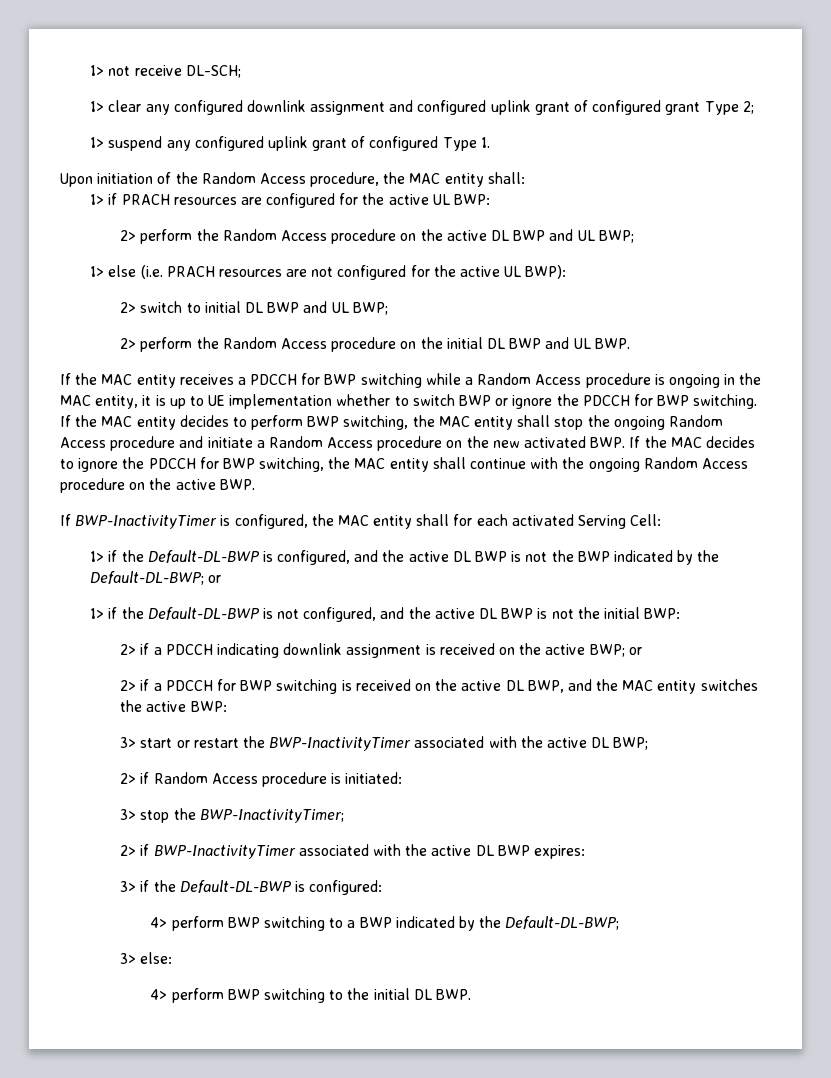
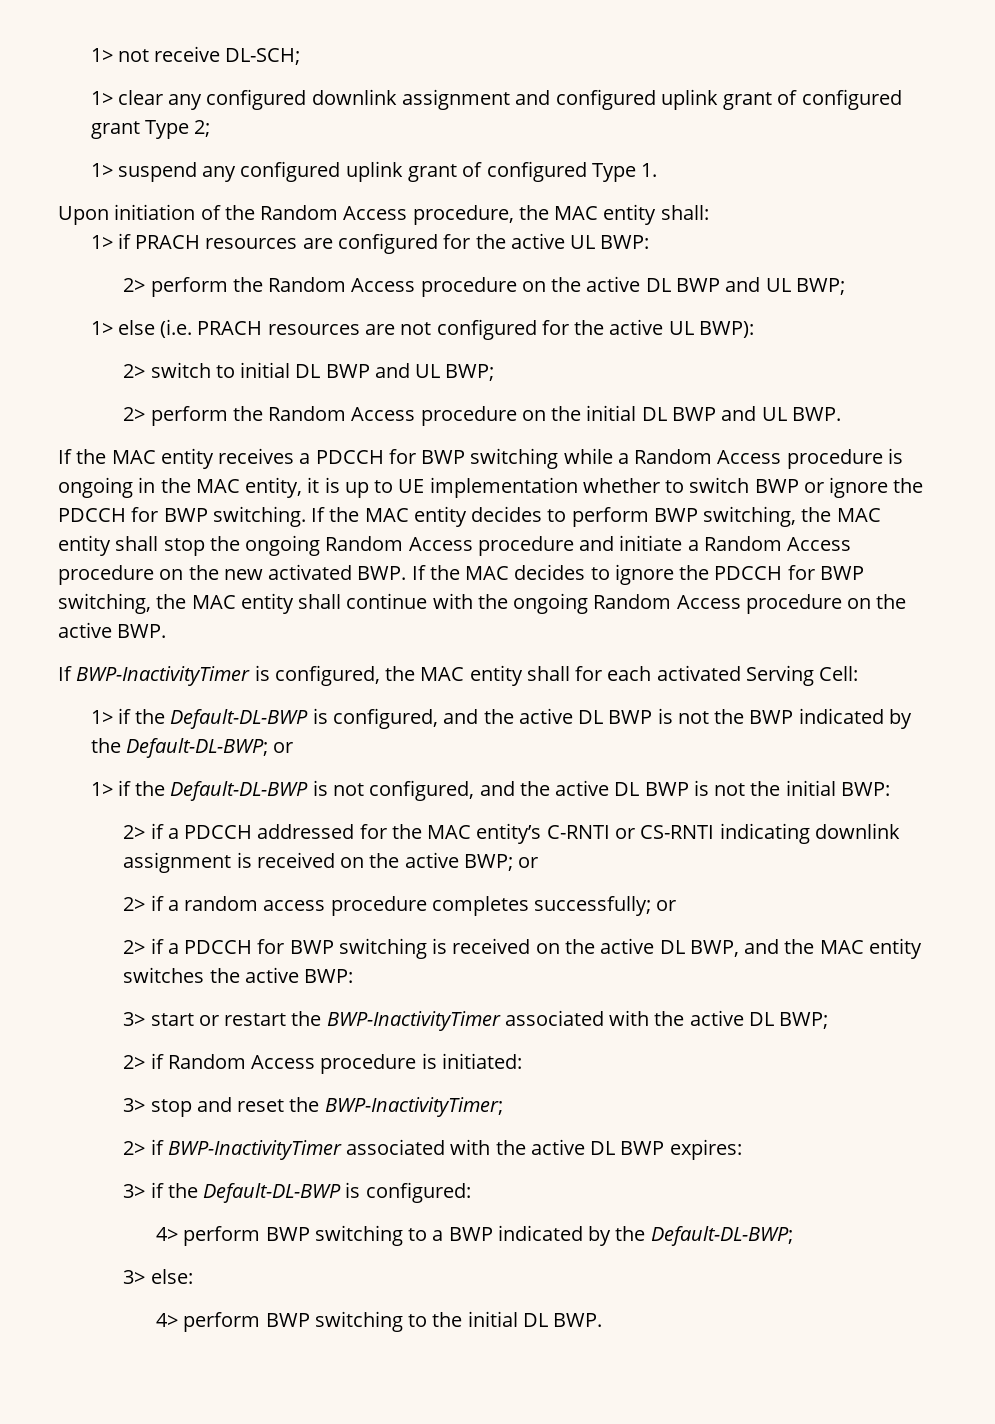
- 2> if a PDCCH indicating downlink assignment is received on the active BWP; or
+ 2> if a PDCCH addressed for the MAC entity’s C-RNTI or CS-RNTI indicating downlink assignment is received on the active BWP; or
+ 2> if a random access procedure completes successfully; or
- 3> stop the BWP-InactivityTimer;
+ 3> stop and reset the BWP-InactivityTimer;

